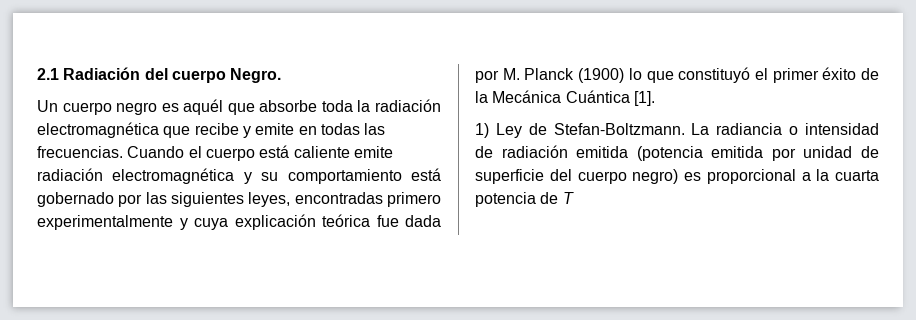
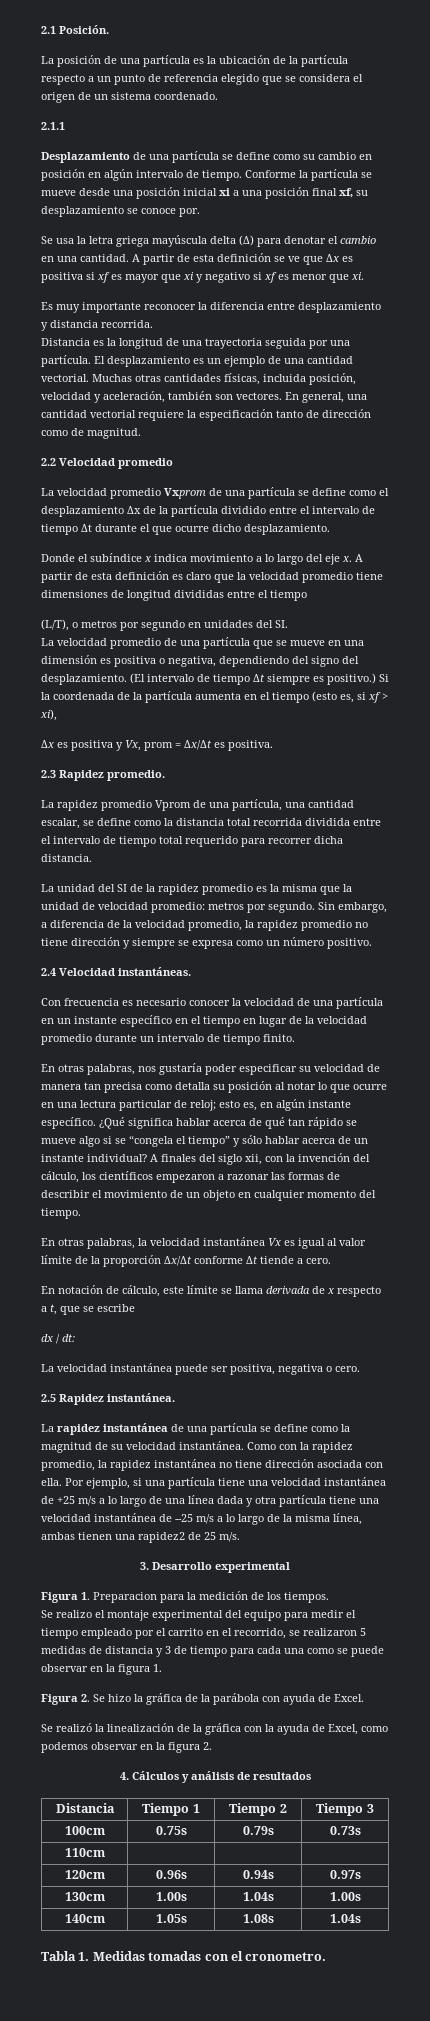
- 2.1 Radiación del cuerpo Negro.
- Un cuerpo negro es aquél que absorbe toda la radiación electromagnética que recibe y emite en todas las frecuencias. Cuando el cuerpo está caliente emite radiación electromagnética y su comportamiento está gobernado por las siguientes leyes, encontradas primero experimentalmente y cuya explicación teórica fue dada por M. Planck (1900) lo que constituyó el primer éxito de la Mecánica Cuántica [1].
- 1) Ley de Stefan-Boltzmann. La radiancia o intensidad de radiación emitida (potencia emitida por unidad de superficie del cuerpo negro) es proporcional a la cuarta potencia de T
+ 2.1 Posición.
+ La posición de una partícula es la ubicación de la partícula respecto a un punto de referencia elegido que se considera el origen de un sistema coordenado.
+ 2.1.1
+ Desplazamiento de una partícula se define como su cambio en posición en algún intervalo de tiempo. Conforme la partícula se mueve desde una posición inicial xi a una posición final xf, su desplazamiento se conoce por.
+ Se usa la letra griega mayúscula delta (Δ) para denotar el cambio en una cantidad. A partir de esta definición se ve que Δx es positiva si xf es mayor que xi y negativo si xf es menor que xi.
+ Es muy importante reconocer la diferencia entre desplazamiento y distancia recorrida.
+ Distancia es la longitud de una trayectoria seguida por una partícula. El desplazamiento es un ejemplo de una cantidad vectorial. Muchas otras cantidades físicas, incluida posición, velocidad y aceleración, también son vectores. En general, una cantidad vectorial requiere la especificación tanto de dirección como de magnitud.
+ 2.2 Velocidad promedio
+ La velocidad promedio Vxprom de una partícula se define como el desplazamiento Δx de la partícula dividido entre el intervalo de tiempo Δt durante el que ocurre dicho desplazamiento.
+ Donde el subíndice x indica movimiento a lo largo del eje x. A partir de esta definición es claro que la velocidad promedio tiene dimensiones de longitud divididas entre el tiempo
+ (L/T), o metros por segundo en unidades del SI.
+ La velocidad promedio de una partícula que se mueve en una dimensión es positiva o negativa, dependiendo del signo del desplazamiento. (El intervalo de tiempo Δt siempre es positivo.) Si la coordenada de la partícula aumenta en el tiempo (esto es, si xf > xi),
+ Δx es positiva y Vx, prom = Δx/Δt es positiva.
+ 2.3 Rapidez promedio.
+ La rapidez promedio Vprom de una partícula, una cantidad escalar, se define como la distancia total recorrida dividida entre el intervalo de tiempo total requerido para recorrer dicha distancia.
+ La unidad del SI de la rapidez promedio es la misma que la unidad de velocidad promedio: metros por segundo. Sin embargo, a diferencia de la velocidad promedio, la rapidez promedio no tiene dirección y siempre se expresa como un número positivo.
+ 2.4 Velocidad instantáneas.
+ Con frecuencia es necesario conocer la velocidad de una partícula en un instante específico en el tiempo en lugar de la velocidad promedio durante un intervalo de tiempo finito.
+ En otras palabras, nos gustaría poder especificar su velocidad de manera tan precisa como detalla su posición al notar lo que ocurre en una lectura particular de reloj; esto es, en algún instante específico. ¿Qué significa hablar acerca de qué tan rápido se mueve algo si se “congela el tiempo” y sólo hablar acerca de un instante individual? A finales del siglo xii, con la invención del cálculo, los científicos empezaron a razonar las formas de describir el movimiento de un objeto en cualquier momento del tiempo.
+ En otras palabras, la velocidad instantánea Vx es igual al valor límite de la proporción Δx/Δt conforme Δt tiende a cero.
+ En notación de cálculo, este límite se llama derivada de x respecto a t, que se escribe
+ dx / dt:
+ La velocidad instantánea puede ser positiva, negativa o cero.
+ 2.5 Rapidez instantánea.
+ La rapidez instantánea de una partícula se define como la magnitud de su velocidad instantánea. Como con la rapidez promedio, la rapidez instantánea no tiene dirección asociada con ella. Por ejemplo, si una partícula tiene una velocidad instantánea de +25 m/s a lo largo de una línea dada y otra partícula tiene una velocidad instantánea de --25 m/s a lo largo de la misma línea, ambas tienen una rapidez2 de 25 m/s.
+ 3. Desarrollo experimental
+ Figura 1. Preparacion para la medición de los tiempos.
+ Se realizo el montaje experimental del equipo para medir el tiempo empleado por el carrito en el recorrido, se realizaron 5 medidas de distancia y 3 de tiempo para cada una como se puede observar en la figura 1.
+ Figura 2. Se hizo la gráfica de la parábola con ayuda de Excel.
+ Se realizó la linealización de la gráfica con la ayuda de Excel, como podemos observar en la figura 2.
+ 4. Cálculos y análisis de resultados
+ Distancia | Tiempo 1 | Tiempo 2 | Tiempo 3
+ 100cm | 0.75s | 0.79s | 0.73s
+ 110cm | | |
+ 120cm | 0.96s | 0.94s | 0.97s
+ 130cm | 1.00s | 1.04s | 1.00s
+ 140cm | 1.05s | 1.08s | 1.04s
+ Tabla 1. Medidas tomadas con el cronometro.

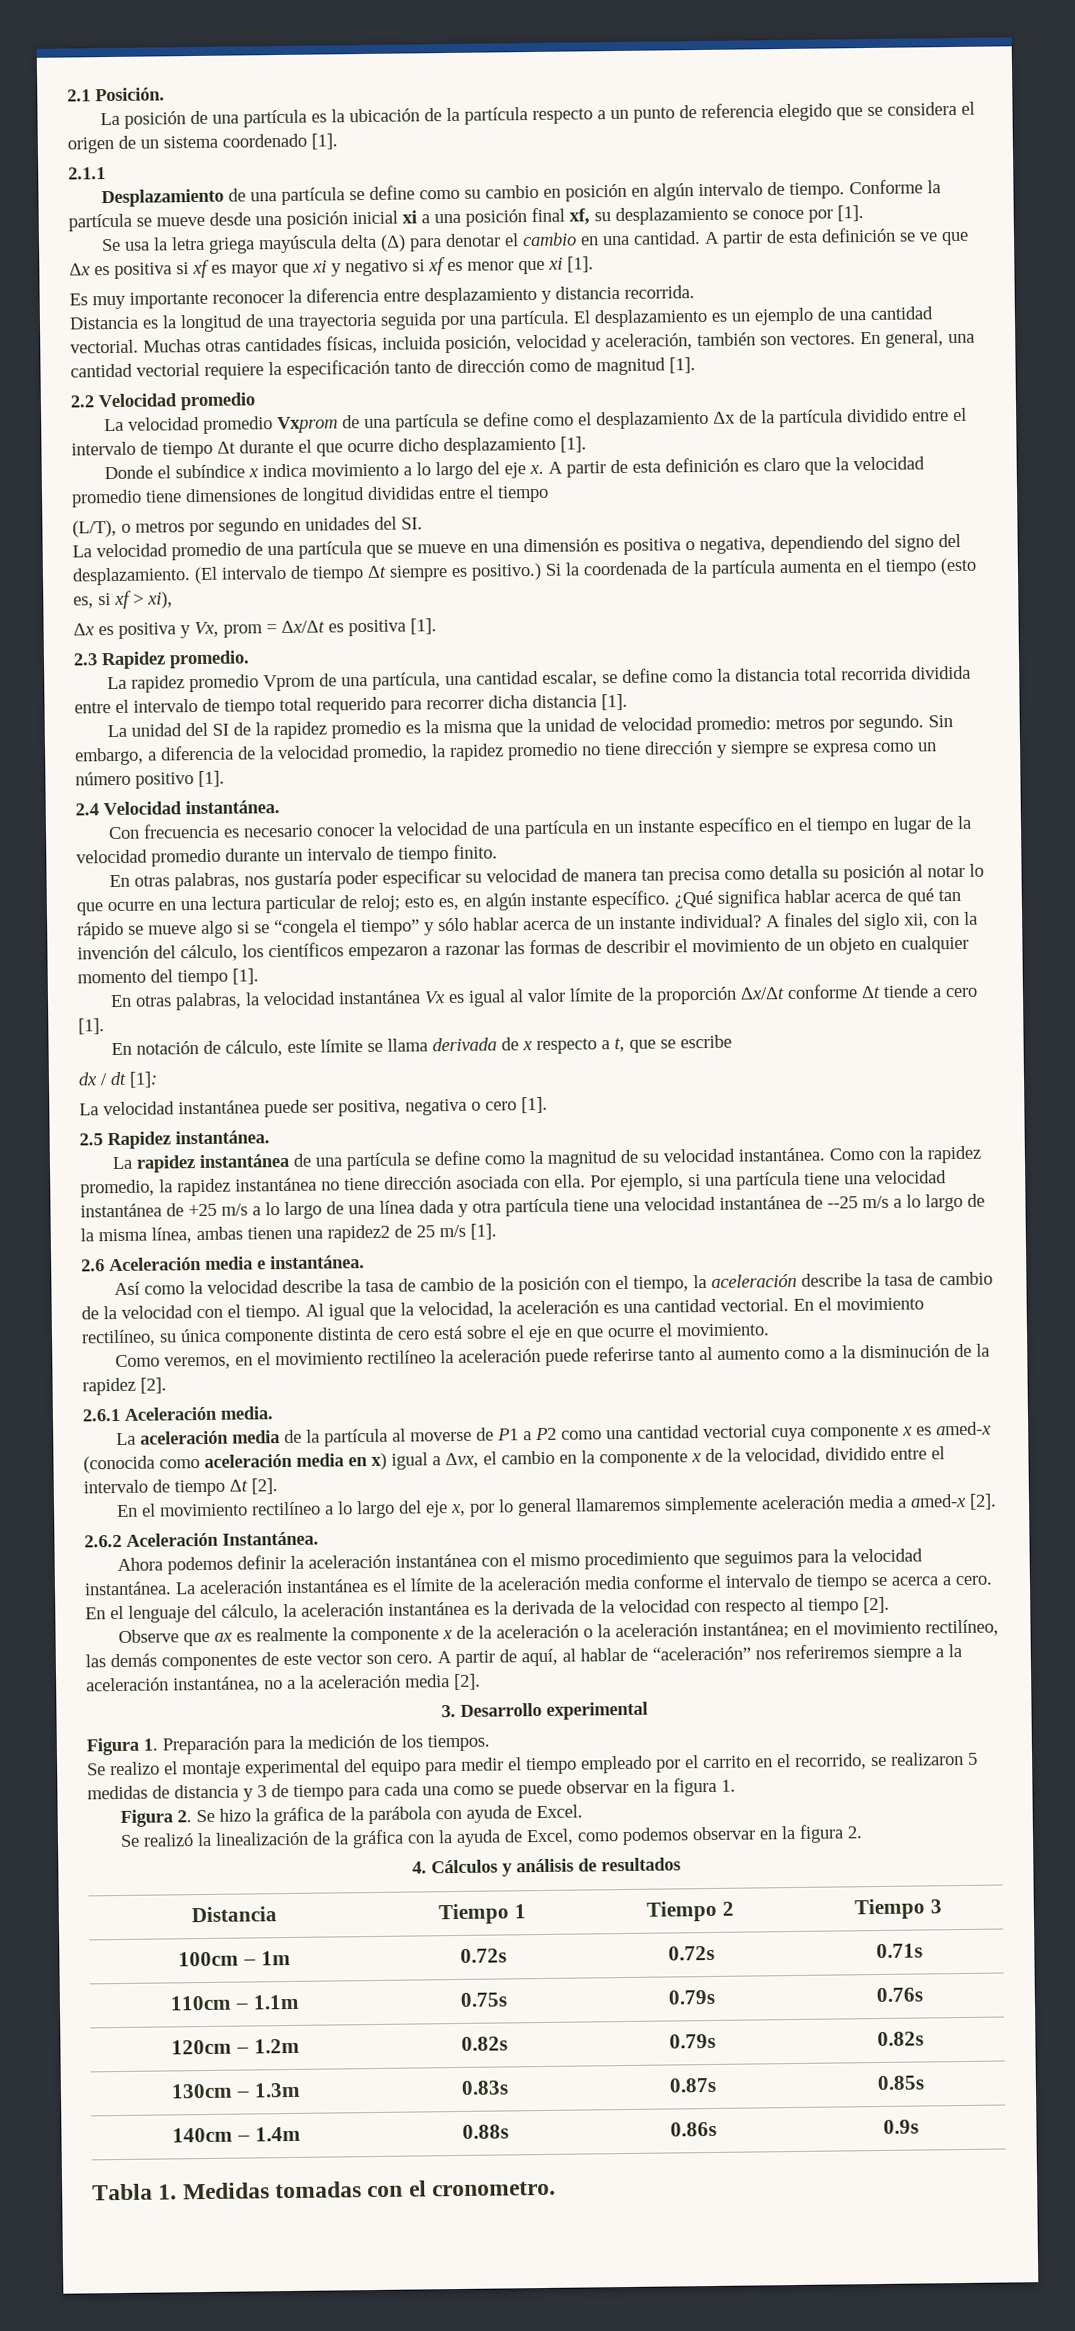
- La posición de una partícula es la ubicación de la partícula respecto a un punto de referencia elegido que se considera el origen de un sistema coordenado.
+ La posición de una partícula es la ubicación de la partícula respecto a un punto de referencia elegido que se considera el origen de un sistema coordenado [1].
- Conforme la partícula se mueve desde una posición inicial xi a una posición final xf, su desplazamiento se conoce por.
+ Conforme la partícula se mueve desde una posición inicial xi a una posición final xf, su desplazamiento se conoce por [1].
- A partir de esta definición se ve que Δx es positiva si xf es mayor que xi y negativo si xf es menor que xi.
+ A partir de esta definición se ve que Δx es positiva si xf es mayor que xi y negativo si xf es menor que xi [1].
- En general, una cantidad vectorial requiere la especificación tanto de dirección como de magnitud.
+ En general, una cantidad vectorial requiere la especificación tanto de dirección como de magnitud [1].
- La velocidad promedio Vxprom de una partícula se define como el desplazamiento Δx de la partícula dividido entre el intervalo de tiempo Δt durante el que ocurre dicho desplazamiento.
+ La velocidad promedio Vxprom de una partícula se define como el desplazamiento Δx de la partícula dividido entre el intervalo de tiempo Δt durante el que ocurre dicho desplazamiento [1].
- Δx es positiva y Vx, prom = Δx/Δt es positiva.
+ Δx es positiva y Vx, prom = Δx/Δt es positiva [1].
- La rapidez promedio Vprom de una partícula, una cantidad escalar, se define como la distancia total recorrida dividida entre el intervalo de tiempo total requerido para recorrer dicha distancia.
+ La rapidez promedio Vprom de una partícula, una cantidad escalar, se define como la distancia total recorrida dividida entre el intervalo de tiempo total requerido para recorrer dicha distancia [1].
- Sin embargo, a diferencia de la velocidad promedio, la rapidez promedio no tiene dirección y siempre se expresa como un número positivo.
+ Sin embargo, a diferencia de la velocidad promedio, la rapidez promedio no tiene dirección y siempre se expresa como un número positivo [1].
- 2.4 Velocidad instantáneas.
+ 2.4 Velocidad instantánea.
- A finales del siglo xii, con la invención del cálculo, los científicos empezaron a razonar las formas de describir el movimiento de un objeto en cualquier momento del tiempo.
+ A finales del siglo xii, con la invención del cálculo, los científicos empezaron a razonar las formas de describir el movimiento de un objeto en cualquier momento del tiempo [1].
- En otras palabras, la velocidad instantánea Vx es igual al valor límite de la proporción Δx/Δt conforme Δt tiende a cero.
+ En otras palabras, la velocidad instantánea Vx es igual al valor límite de la proporción Δx/Δt conforme Δt tiende a cero [1].
- dx / dt:
+ dx / dt [1]:
- La velocidad instantánea puede ser positiva, negativa o cero.
+ La velocidad instantánea puede ser positiva, negativa o cero [1].
- Por ejemplo, si una partícula tiene una velocidad instantánea de +25 m/s a lo largo de una línea dada y otra partícula tiene una velocidad instantánea de --25 m/s a lo largo de la misma línea, ambas tienen una rapidez2 de 25 m/s.
+ Por ejemplo, si una partícula tiene una velocidad instantánea de +25 m/s a lo largo de una línea dada y otra partícula tiene una velocidad instantánea de --25 m/s a lo largo de la misma línea, ambas tienen una rapidez2 de 25 m/s [1].
+ 2.6 Aceleración media e instantánea.
+ Así como la velocidad describe la tasa de cambio de la posición con el tiempo, la aceleración describe la tasa de cambio de la velocidad con el tiempo. Al igual que la velocidad, la aceleración es una cantidad vectorial. En el movimiento rectilíneo, su única componente distinta de cero está sobre el eje en que ocurre el movimiento.
+ Como veremos, en el movimiento rectilíneo la aceleración puede referirse tanto al aumento como a la disminución de la rapidez [2].
+ 2.6.1 Aceleración media.
+ La aceleración media de la partícula al moverse de P1 a P2 como una cantidad vectorial cuya componente x es amed-x (conocida como aceleración media en x) igual a Δvx, el cambio en la componente x de la velocidad, dividido entre el intervalo de tiempo Δt [2].
+ En el movimiento rectilíneo a lo largo del eje x, por lo general llamaremos simplemente aceleración media a amed-x [2].
+ 2.6.2 Aceleración Instantánea.
+ Ahora podemos definir la aceleración instantánea con el mismo procedimiento que seguimos para la velocidad instantánea. La aceleración instantánea es el límite de la aceleración media conforme el intervalo de tiempo se acerca a cero. En el lenguaje del cálculo, la aceleración instantánea es la derivada de la velocidad con respecto al tiempo [2].
+ Observe que ax es realmente la componente x de la aceleración o la aceleración instantánea; en el movimiento rectilíneo, las demás componentes de este vector son cero. A partir de aquí, al hablar de “aceleración” nos referiremos siempre a la aceleración instantánea, no a la aceleración media [2].
- Figura 1. Preparacion para la medición de los tiempos.
+ Figura 1. Preparación para la medición de los tiempos.
- 100cm | 0.75s | 0.79s | 0.73s
- 110cm | | |
+ 100cm – 1m | 0.72s | 0.72s | 0.71s
+ 110cm – 1.1m | 0.75s | 0.79s | 0.76s
- 120cm | 0.96s | 0.94s | 0.97s
- 130cm | 1.00s | 1.04s | 1.00s
- 140cm | 1.05s | 1.08s | 1.04s
+ 120cm – 1.2m | 0.82s | 0.79s | 0.82s
+ 130cm – 1.3m | 0.83s | 0.87s | 0.85s
+ 140cm – 1.4m | 0.88s | 0.86s | 0.9s

